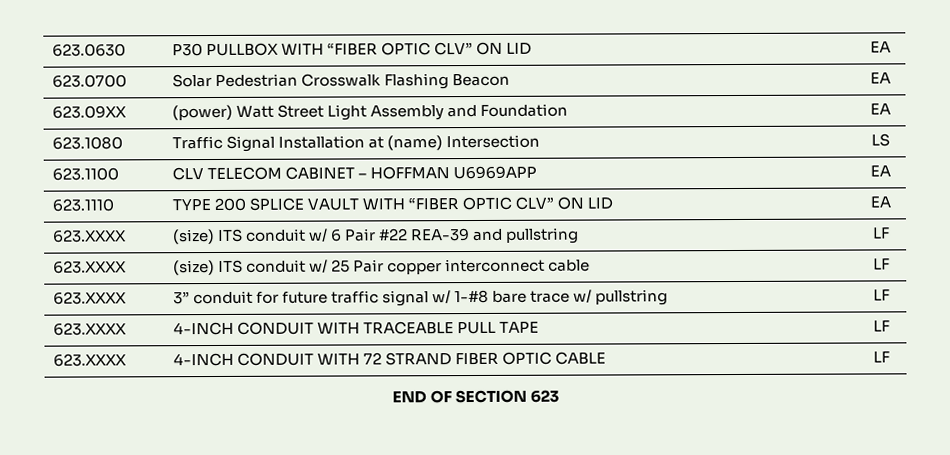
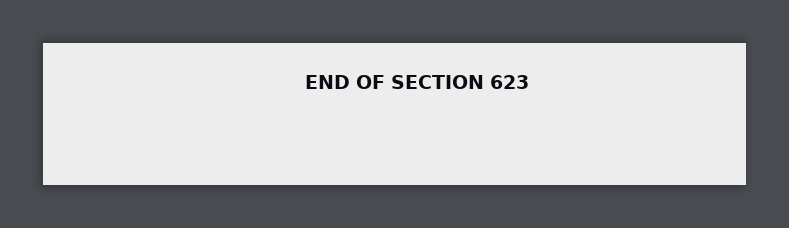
- 623.0630 | P30 PULLBOX WITH “FIBER OPTIC CLV” ON LID | EA
- 623.0700 | Solar Pedestrian Crosswalk Flashing Beacon | EA
- 623.09XX | (power) Watt Street Light Assembly and Foundation | EA
- 623.1080 | Traffic Signal Installation at (name) Intersection | LS
- 623.1100 | CLV TELECOM CABINET – HOFFMAN U6969APP | EA
- 623.1110 | TYPE 200 SPLICE VAULT WITH “FIBER OPTIC CLV” ON LID | EA
- 623.XXXX | (size) ITS conduit w/ 6 Pair #22 REA-39 and pullstring | LF
- 623.XXXX | (size) ITS conduit w/ 25 Pair copper interconnect cable | LF
- 623.XXXX | 3” conduit for future traffic signal w/ 1-#8 bare trace w/ pullstring | LF
- 623.XXXX | 4-INCH CONDUIT WITH TRACEABLE PULL TAPE | LF
- 623.XXXX | 4-INCH CONDUIT WITH 72 STRAND FIBER OPTIC CABLE | LF

